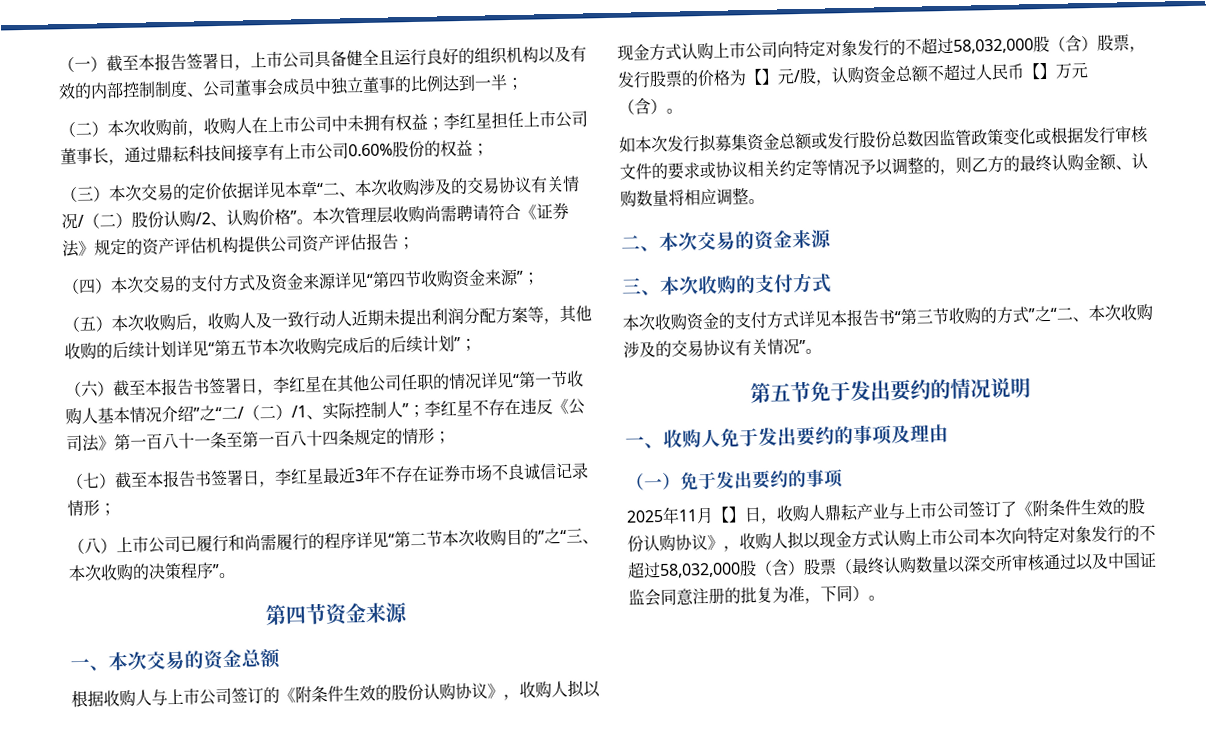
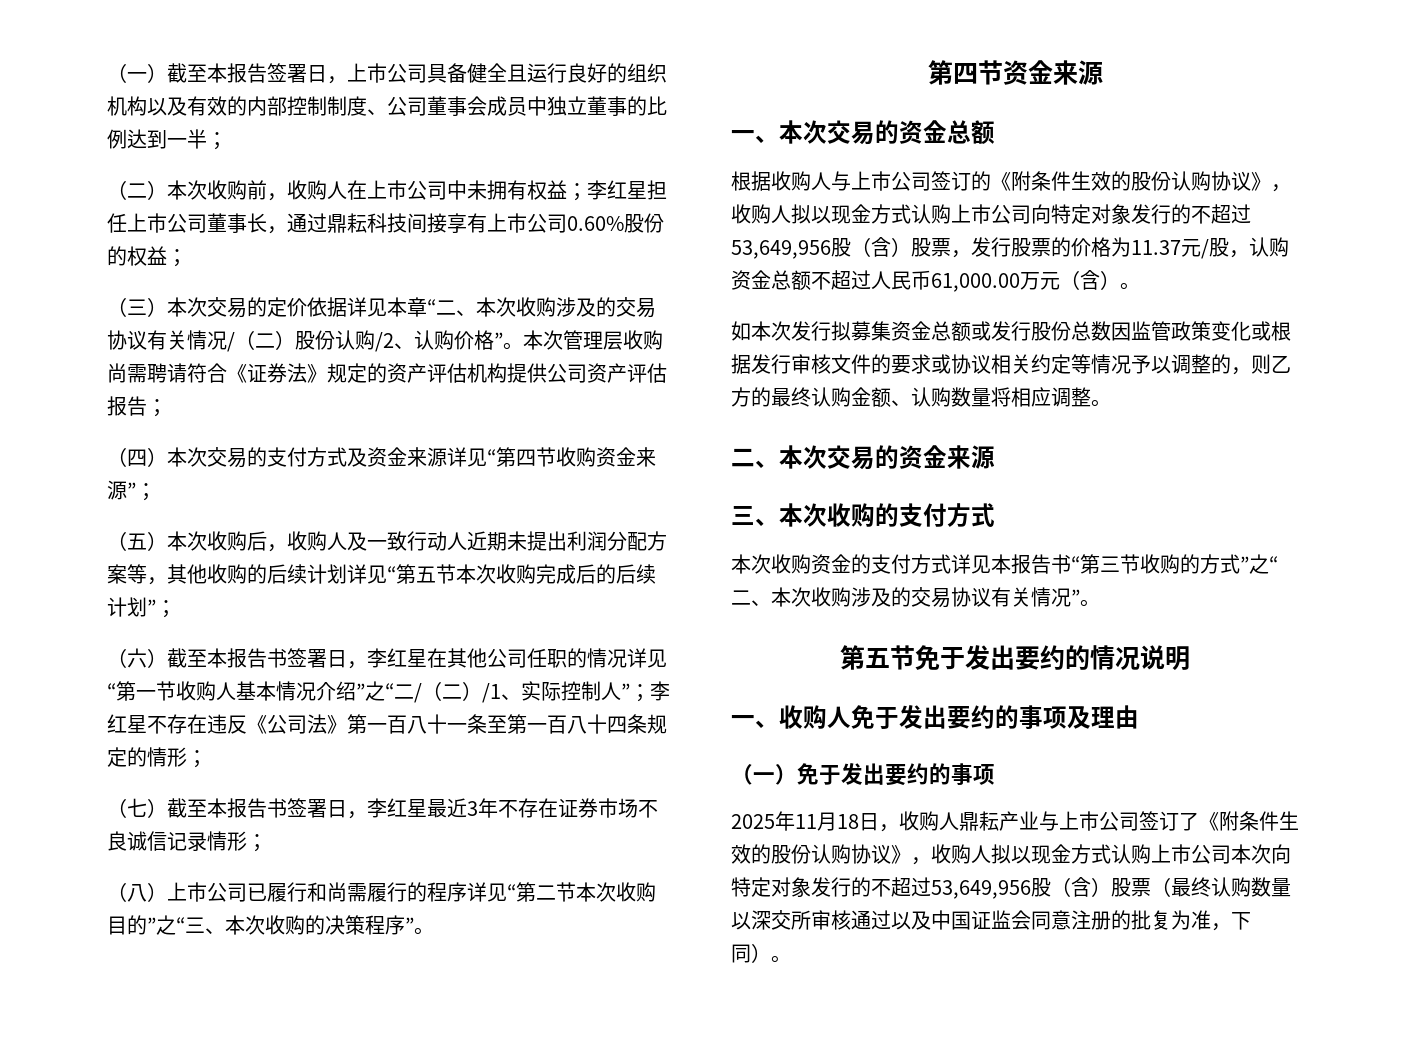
- 根据收购人与上市公司签订的《附条件生效的股份认购协议》，收购人拟以现金方式认购上市公司向特定对象发行的不超过58,032,000股（含）股票，发行股票的价格为【】元/股，认购资金总额不超过人民币【】万元（含）。
+ 根据收购人与上市公司签订的《附条件生效的股份认购协议》，收购人拟以现金方式认购上市公司向特定对象发行的不超过53,649,956股（含）股票，发行股票的价格为11.37元/股，认购资金总额不超过人民币61,000.00万元（含）。
- 2025年11月【】日，收购人鼎耘产业与上市公司签订了《附条件生效的股份认购协议》，收购人拟以现金方式认购上市公司本次向特定对象发行的不超过58,032,000股（含）股票（最终认购数量以深交所审核通过以及中国证监会同意注册的批复为准，下同）。
+ 2025年11月18日，收购人鼎耘产业与上市公司签订了《附条件生效的股份认购协议》，收购人拟以现金方式认购上市公司本次向特定对象发行的不超过53,649,956股（含）股票（最终认购数量以深交所审核通过以及中国证监会同意注册的批复为准，下同）。

